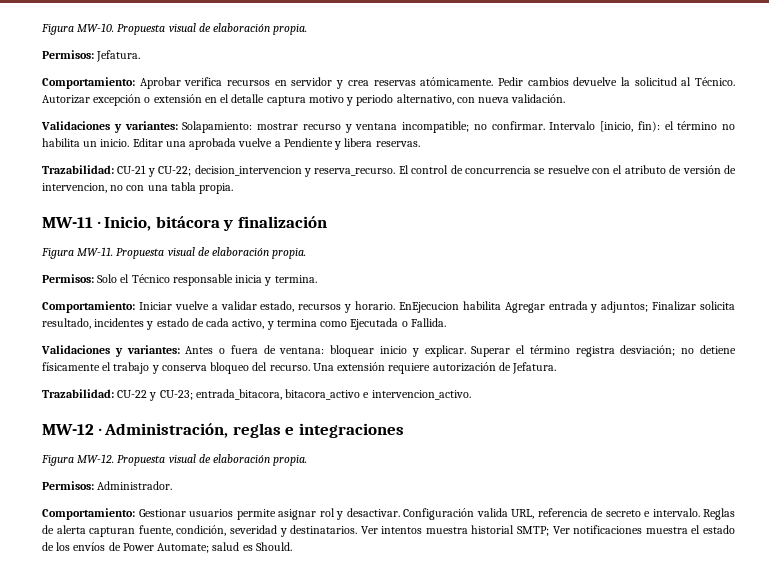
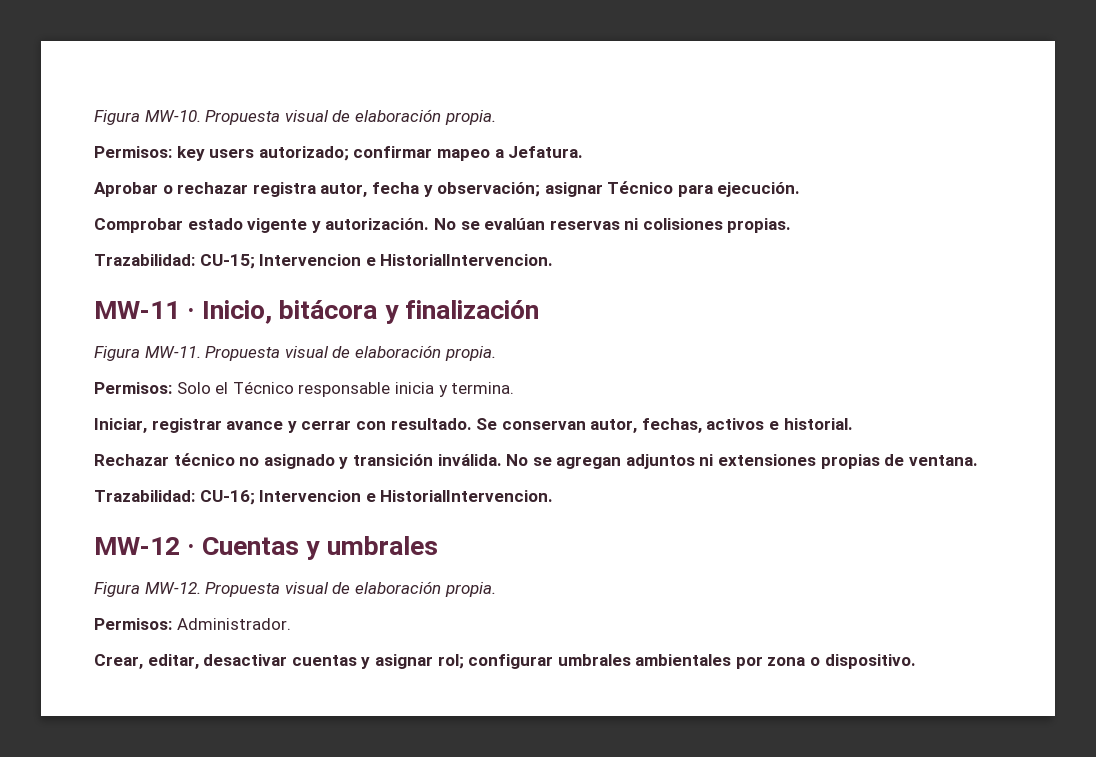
- Permisos: Jefatura.
- Comportamiento: Aprobar verifica recursos en servidor y crea reservas atómicamente. Pedir cambios devuelve la solicitud al Técnico. Autorizar excepción o extensión en el detalle captura motivo y periodo alternativo, con nueva validación.
- Validaciones y variantes: Solapamiento: mostrar recurso y ventana incompatible; no confirmar. Intervalo [inicio, fin): el término no habilita un inicio. Editar una aprobada vuelve a Pendiente y libera reservas.
- Trazabilidad: CU-21 y CU-22; decision_intervencion y reserva_recurso. El control de concurrencia se resuelve con el atributo de versión de intervencion, no con una tabla propia.
+ Permisos: key users autorizado; confirmar mapeo a Jefatura.
+ Aprobar o rechazar registra autor, fecha y observación; asignar Técnico para ejecución.
+ Comprobar estado vigente y autorización. No se evalúan reservas ni colisiones propias.
+ Trazabilidad: CU-15; Intervencion e HistorialIntervencion.
- Comportamiento: Iniciar vuelve a validar estado, recursos y horario. EnEjecucion habilita Agregar entrada y adjuntos; Finalizar solicita resultado, incidentes y estado de cada activo, y termina como Ejecutada o Fallida.
- Validaciones y variantes: Antes o fuera de ventana: bloquear inicio y explicar. Superar el término registra desviación; no detiene físicamente el trabajo y conserva bloqueo del recurso. Una extensión requiere autorización de Jefatura.
- Trazabilidad: CU-22 y CU-23; entrada_bitacora, bitacora_activo e intervencion_activo.
- MW-12 · Administración, reglas e integraciones
+ Iniciar, registrar avance y cerrar con resultado. Se conservan autor, fechas, activos e historial.
+ Rechazar técnico no asignado y transición inválida. No se agregan adjuntos ni extensiones propias de ventana.
+ Trazabilidad: CU-16; Intervencion e HistorialIntervencion.
+ MW-12 · Cuentas y umbrales
- Comportamiento: Gestionar usuarios permite asignar rol y desactivar. Configuración valida URL, referencia de secreto e intervalo. Reglas de alerta capturan fuente, condición, severidad y destinatarios. Ver intentos muestra historial SMTP; Ver notificaciones muestra el estado de los envíos de Power Automate; salud es Should.
+ Crear, editar, desactivar cuentas y asignar rol; configurar umbrales ambientales por zona o dispositivo.

